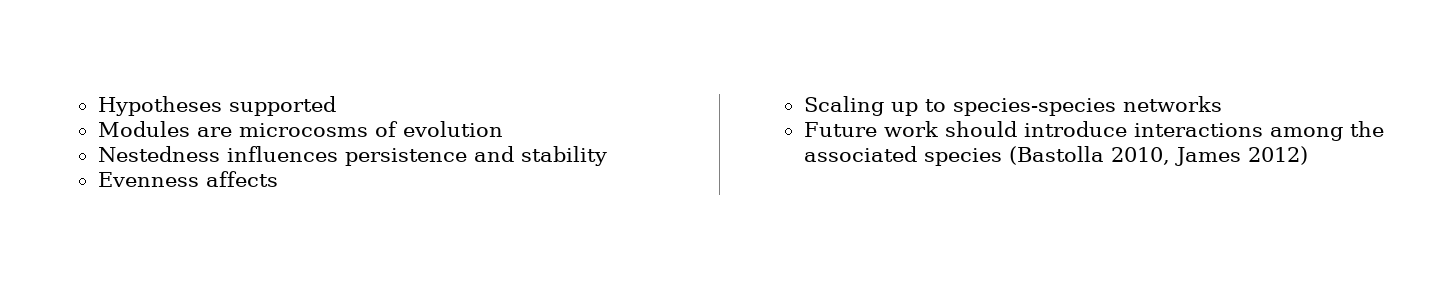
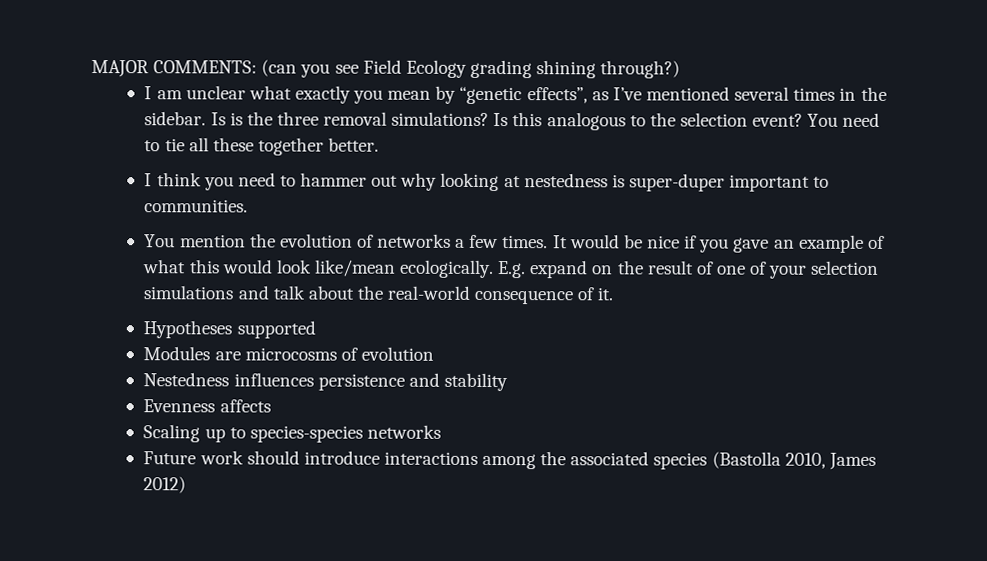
+ MAJOR COMMENTS: (can you see Field Ecology grading shining through?)
+ I am unclear what exactly you mean by “genetic effects”, as I’ve mentioned several times in the sidebar. Is is the three removal simulations? Is this analogous to the selection event? You need to tie all these together better.
+ I think you need to hammer out why looking at nestedness is super-duper important to communities.
+ You mention the evolution of networks a few times. It would be nice if you gave an example of what this would look like/mean ecologically. E.g. expand on the result of one of your selection simulations and talk about the real-world consequence of it.

